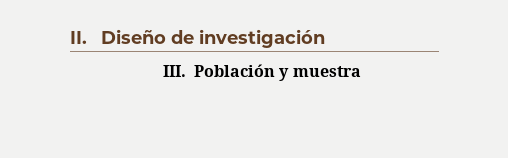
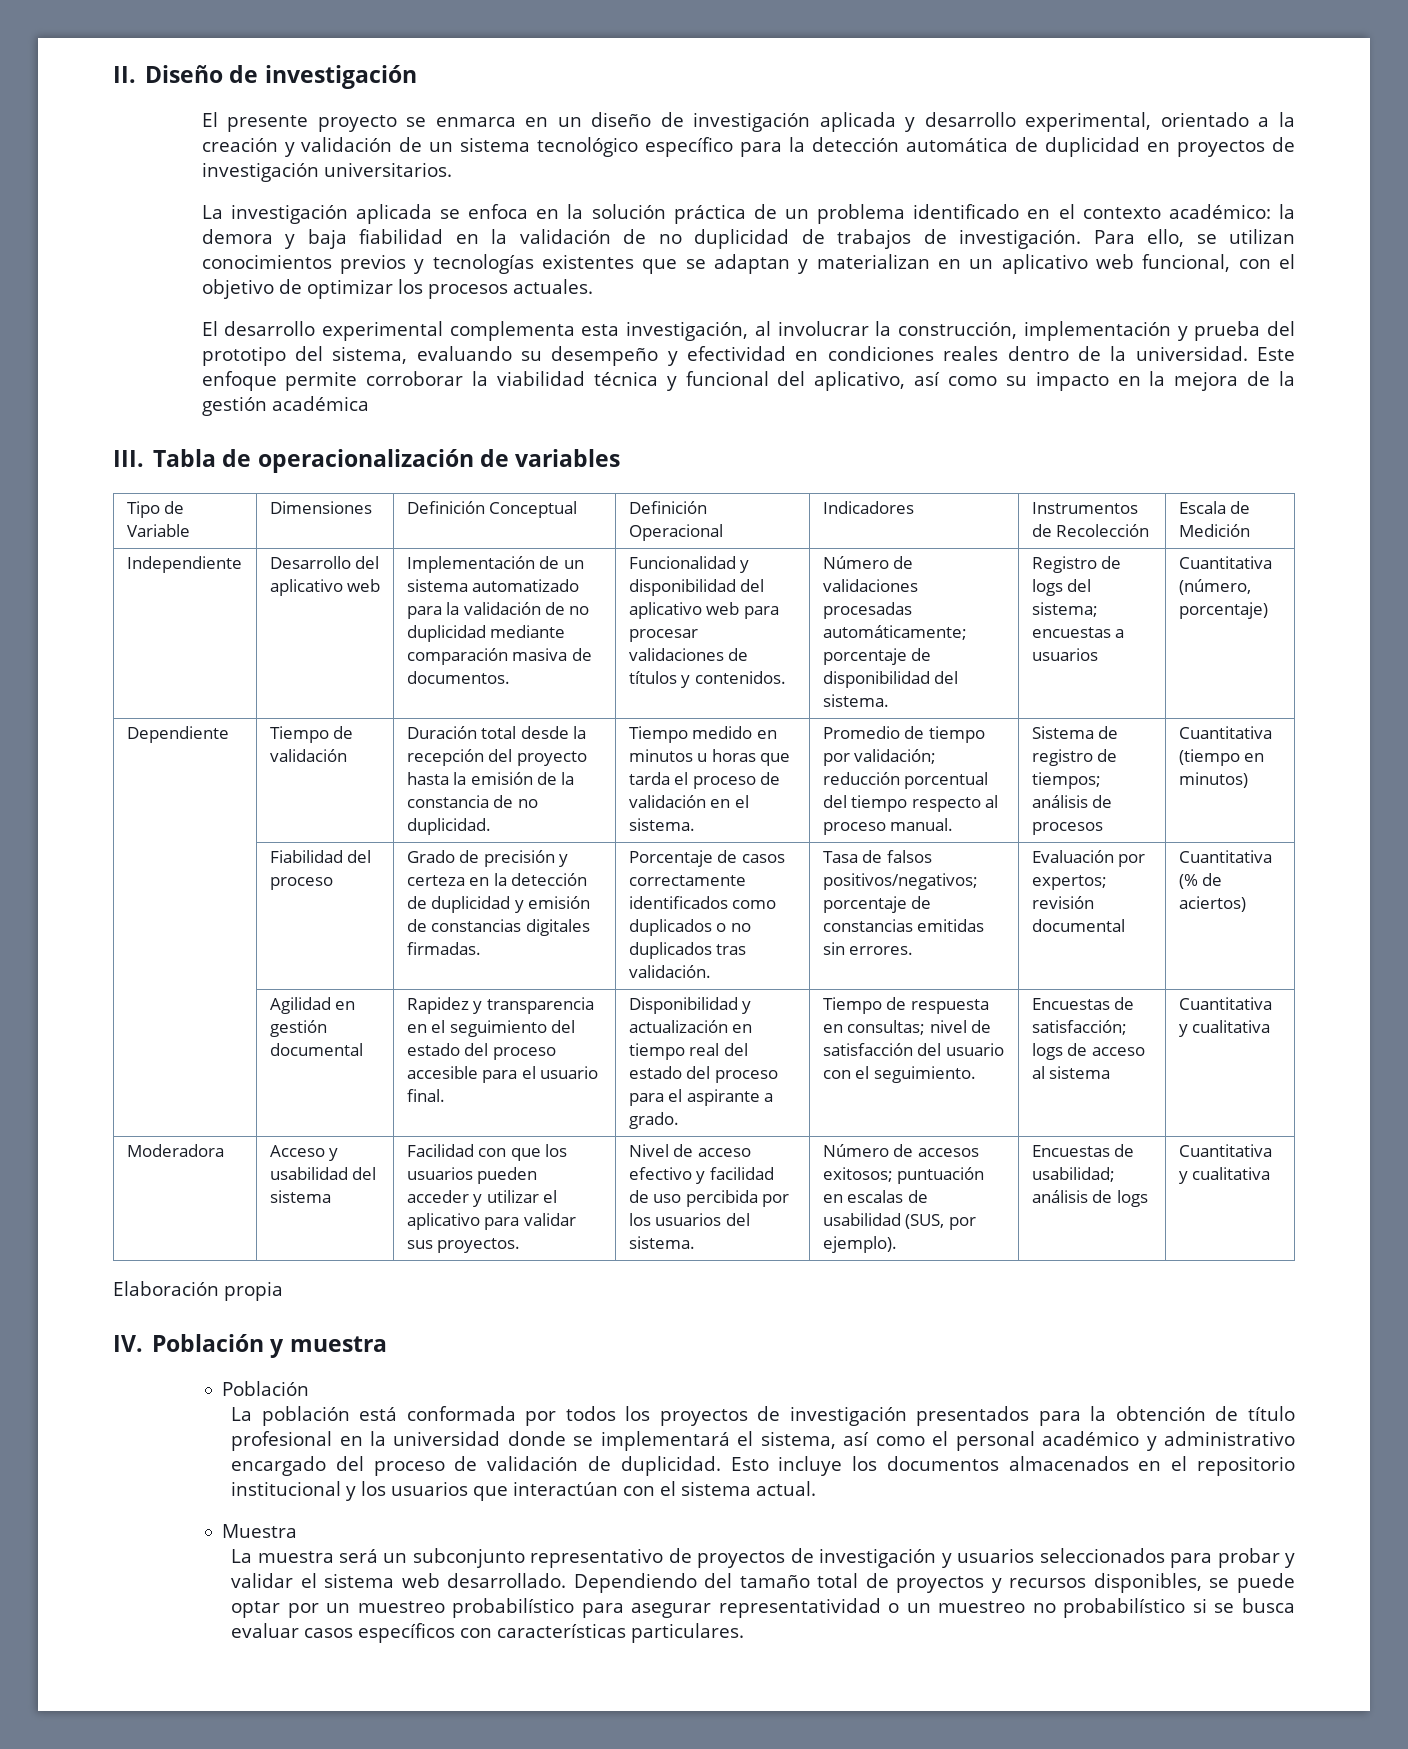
- III. Población y muestra
+ El presente proyecto se enmarca en un diseño de investigación aplicada y desarrollo experimental, orientado a la creación y validación de un sistema tecnológico específico para la detección automática de duplicidad en proyectos de investigación universitarios.
+ La investigación aplicada se enfoca en la solución práctica de un problema identificado en el contexto académico: la demora y baja fiabilidad en la validación de no duplicidad de trabajos de investigación. Para ello, se utilizan conocimientos previos y tecnologías existentes que se adaptan y materializan en un aplicativo web funcional, con el objetivo de optimizar los procesos actuales.
+ El desarrollo experimental complementa esta investigación, al involucrar la construcción, implementación y prueba del prototipo del sistema, evaluando su desempeño y efectividad en condiciones reales dentro de la universidad. Este enfoque permite corroborar la viabilidad técnica y funcional del aplicativo, así como su impacto en la mejora de la gestión académica
+ III. Tabla de operacionalización de variables
+ Tipo de Variable | Dimensiones | Definición Conceptual | Definición Operacional | Indicadores | Instrumentos de Recolección | Escala de Medición
+ Independiente | Desarrollo del aplicativo web | Implementación de un sistema automatizado para la validación de no duplicidad mediante comparación masiva de documentos. | Funcionalidad y disponibilidad del aplicativo web para procesar validaciones de títulos y contenidos. | Número de validaciones procesadas automáticamente; porcentaje de disponibilidad del sistema. | Registro de logs del sistema; encuestas a usuarios | Cuantitativa (número, porcentaje)
+ Dependiente | Tiempo de validación | Duración total desde la recepción del proyecto hasta la emisión de la constancia de no duplicidad. | Tiempo medido en minutos u horas que tarda el proceso de validación en el sistema. | Promedio de tiempo por validación; reducción porcentual del tiempo respecto al proceso manual. | Sistema de registro de tiempos; análisis de procesos | Cuantitativa (tiempo en minutos)
+ | Fiabilidad del proceso | Grado de precisión y certeza en la detección de duplicidad y emisión de constancias digitales firmadas. | Porcentaje de casos correctamente identificados como duplicados o no duplicados tras validación. | Tasa de falsos positivos/negativos; porcentaje de constancias emitidas sin errores. | Evaluación por expertos; revisión documental | Cuantitativa (% de aciertos)
+ | Agilidad en gestión documental | Rapidez y transparencia en el seguimiento del estado del proceso accesible para el usuario final. | Disponibilidad y actualización en tiempo real del estado del proceso para el aspirante a grado. | Tiempo de respuesta en consultas; nivel de satisfacción del usuario con el seguimiento. | Encuestas de satisfacción; logs de acceso al sistema | Cuantitativa y cualitativa
+ Moderadora | Acceso y usabilidad del sistema | Facilidad con que los usuarios pueden acceder y utilizar el aplicativo para validar sus proyectos. | Nivel de acceso efectivo y facilidad de uso percibida por los usuarios del sistema. | Número de accesos exitosos; puntuación en escalas de usabilidad (SUS, por ejemplo). | Encuestas de usabilidad; análisis de logs | Cuantitativa y cualitativa
+ Elaboración propia
+ IV. Población y muestra
+ Población
+ La población está conformada por todos los proyectos de investigación presentados para la obtención de título profesional en la universidad donde se implementará el sistema, así como el personal académico y administrativo encargado del proceso de validación de duplicidad. Esto incluye los documentos almacenados en el repositorio institucional y los usuarios que interactúan con el sistema actual.
+ Muestra
+ La muestra será un subconjunto representativo de proyectos de investigación y usuarios seleccionados para probar y validar el sistema web desarrollado. Dependiendo del tamaño total de proyectos y recursos disponibles, se puede optar por un muestreo probabilístico para asegurar representatividad o un muestreo no probabilístico si se busca evaluar casos específicos con características particulares.

